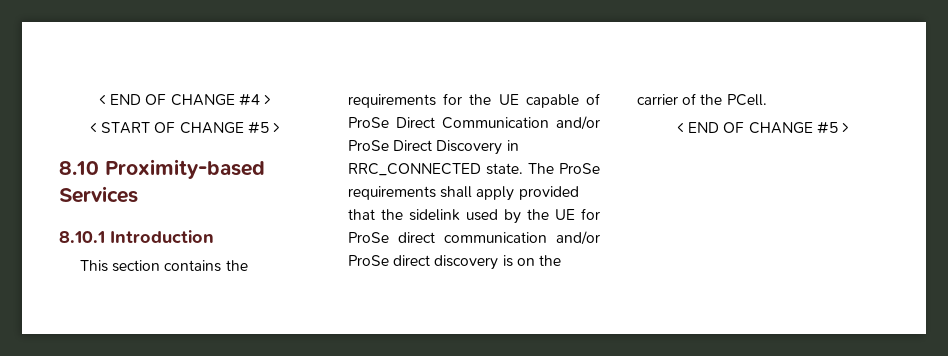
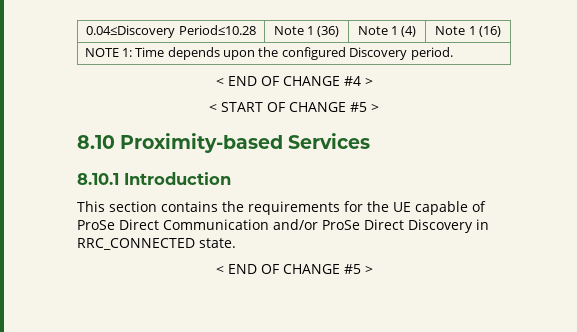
+ 0.04≤Discovery Period≤10.28 | Note 1 (36) | Note 1 (4) | Note 1 (16)
+ NOTE 1: Time depends upon the configured Discovery period.
- The ProSe requirements shall apply provided that the sidelink used by the UE for ProSe direct communication and/or ProSe direct discovery is on the carrier of the PCell.

